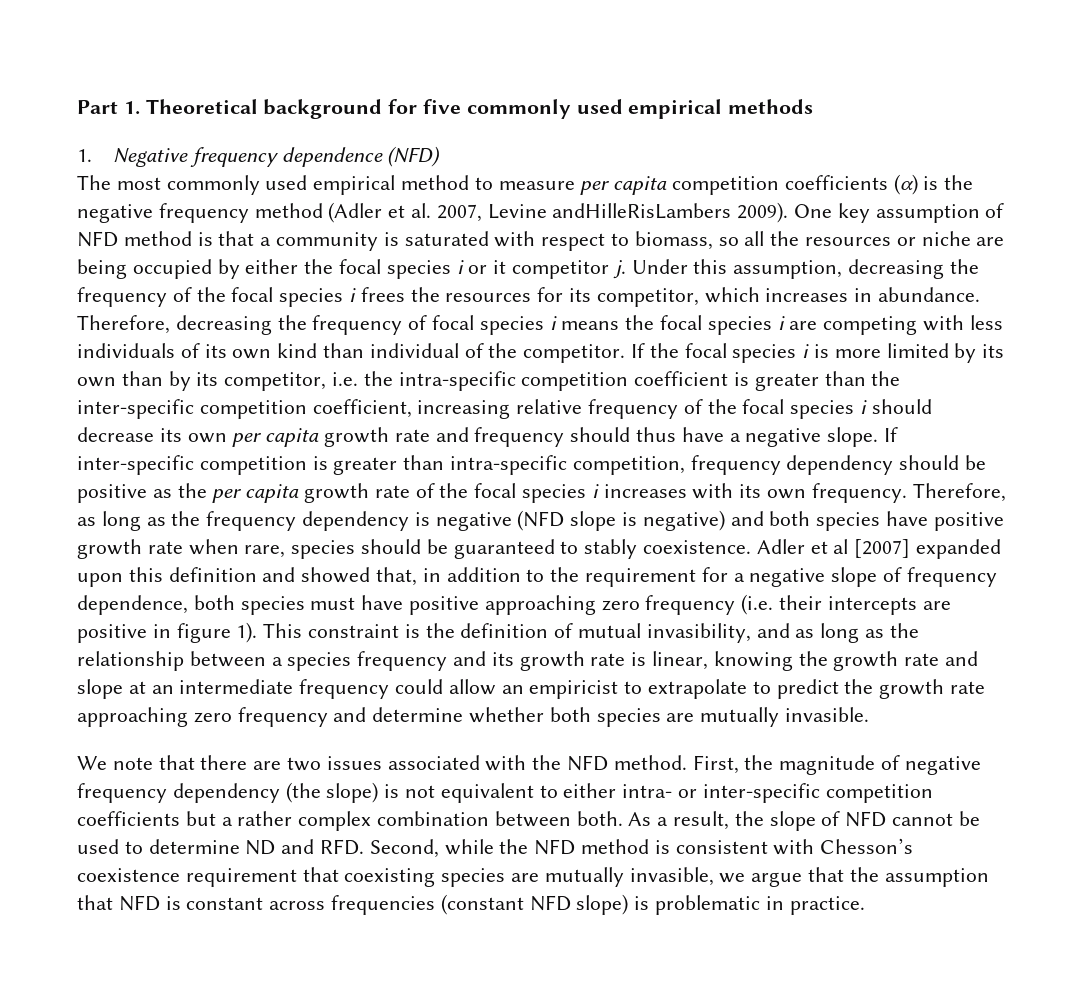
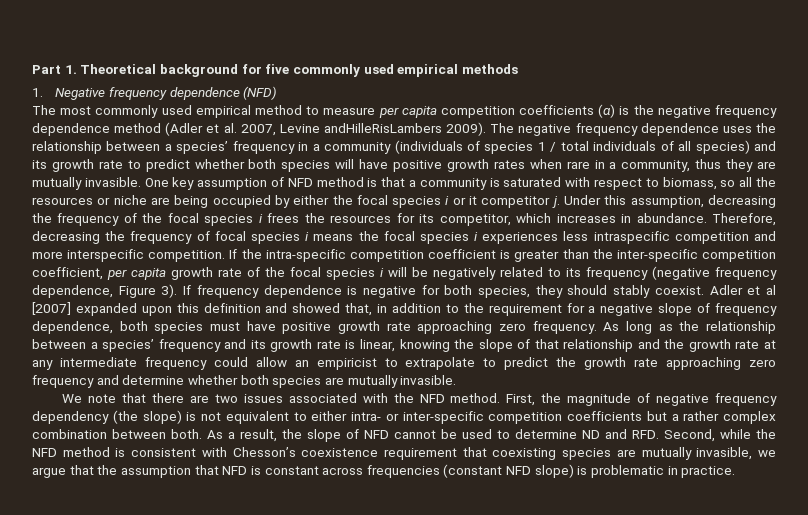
- The most commonly used empirical method to measure per capita competition coefficients (α) is the negative frequency method (Adler et al. 2007, Levine andHilleRisLambers 2009).
+ The most commonly used empirical method to measure per capita competition coefficients (α) is the negative frequency dependence method (Adler et al. 2007, Levine andHilleRisLambers 2009).
+ The negative frequency dependence uses the relationship between a species’ frequency in a community (individuals of species 1 / total individuals of all species) and its growth rate to predict whether both species will have positive growth rates when rare in a community, thus they are mutually invasible.
- Therefore, decreasing the frequency of focal species i means the focal species i are competing with less individuals of its own kind than individual of the competitor. If the focal species i is more limited by its own than by its competitor, i.e. the intra-specific competition coefficient is greater than the inter-specific competition coefficient, increasing relative frequency of the focal species i should decrease its own per capita growth rate and frequency should thus have a negative slope. If inter-specific competition is greater than intra-specific competition, frequency dependency should be positive as the per capita growth rate of the focal species i increases with its own frequency. Therefore, as long as the frequency dependency is negative (NFD slope is negative) and both species have positive growth rate when rare, species should be guaranteed to stably coexistence.
+ Therefore, decreasing the frequency of focal species i means the focal species i experiences less intraspecific competition and more interspecific competition. If the intra-specific competition coefficient is greater than the inter-specific competition coefficient, per capita growth rate of the focal species i will be negatively related to its frequency (negative frequency dependence, Figure 3). If frequency dependence is negative for both species, they should stably coexist.
- Adler et al [2007] expanded upon this definition and showed that, in addition to the requirement for a negative slope of frequency dependence, both species must have positive approaching zero frequency (i.e. their intercepts are positive in figure 1). This constraint is the definition of mutual invasibility, and as long as the relationship between a species frequency and its growth rate is linear, knowing the growth rate and slope at an intermediate frequency could allow an empiricist to extrapolate to predict the growth rate approaching zero frequency and determine whether both species are mutually invasible.
+ Adler et al [2007] expanded upon this definition and showed that, in addition to the requirement for a negative slope of frequency dependence, both species must have positive growth rate approaching zero frequency. As long as the relationship between a species’ frequency and its growth rate is linear, knowing the slope of that relationship and the growth rate at any intermediate frequency could allow an empiricist to extrapolate to predict the growth rate approaching zero frequency and determine whether both species are mutually invasible.

